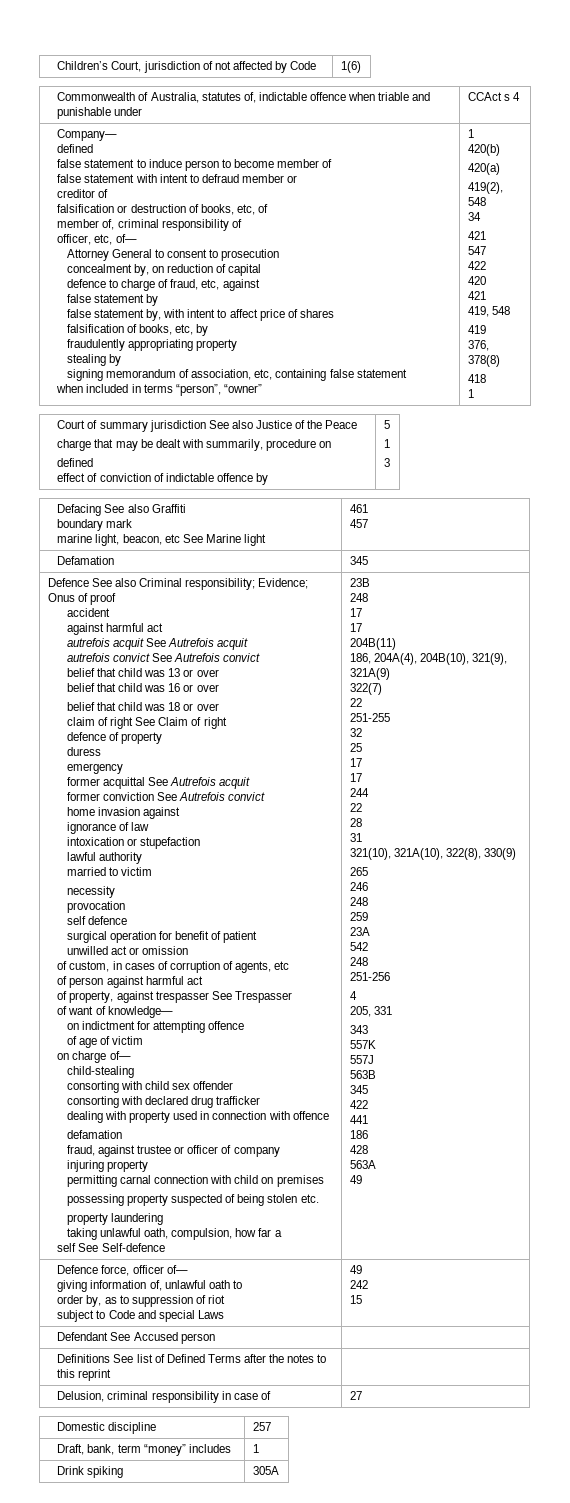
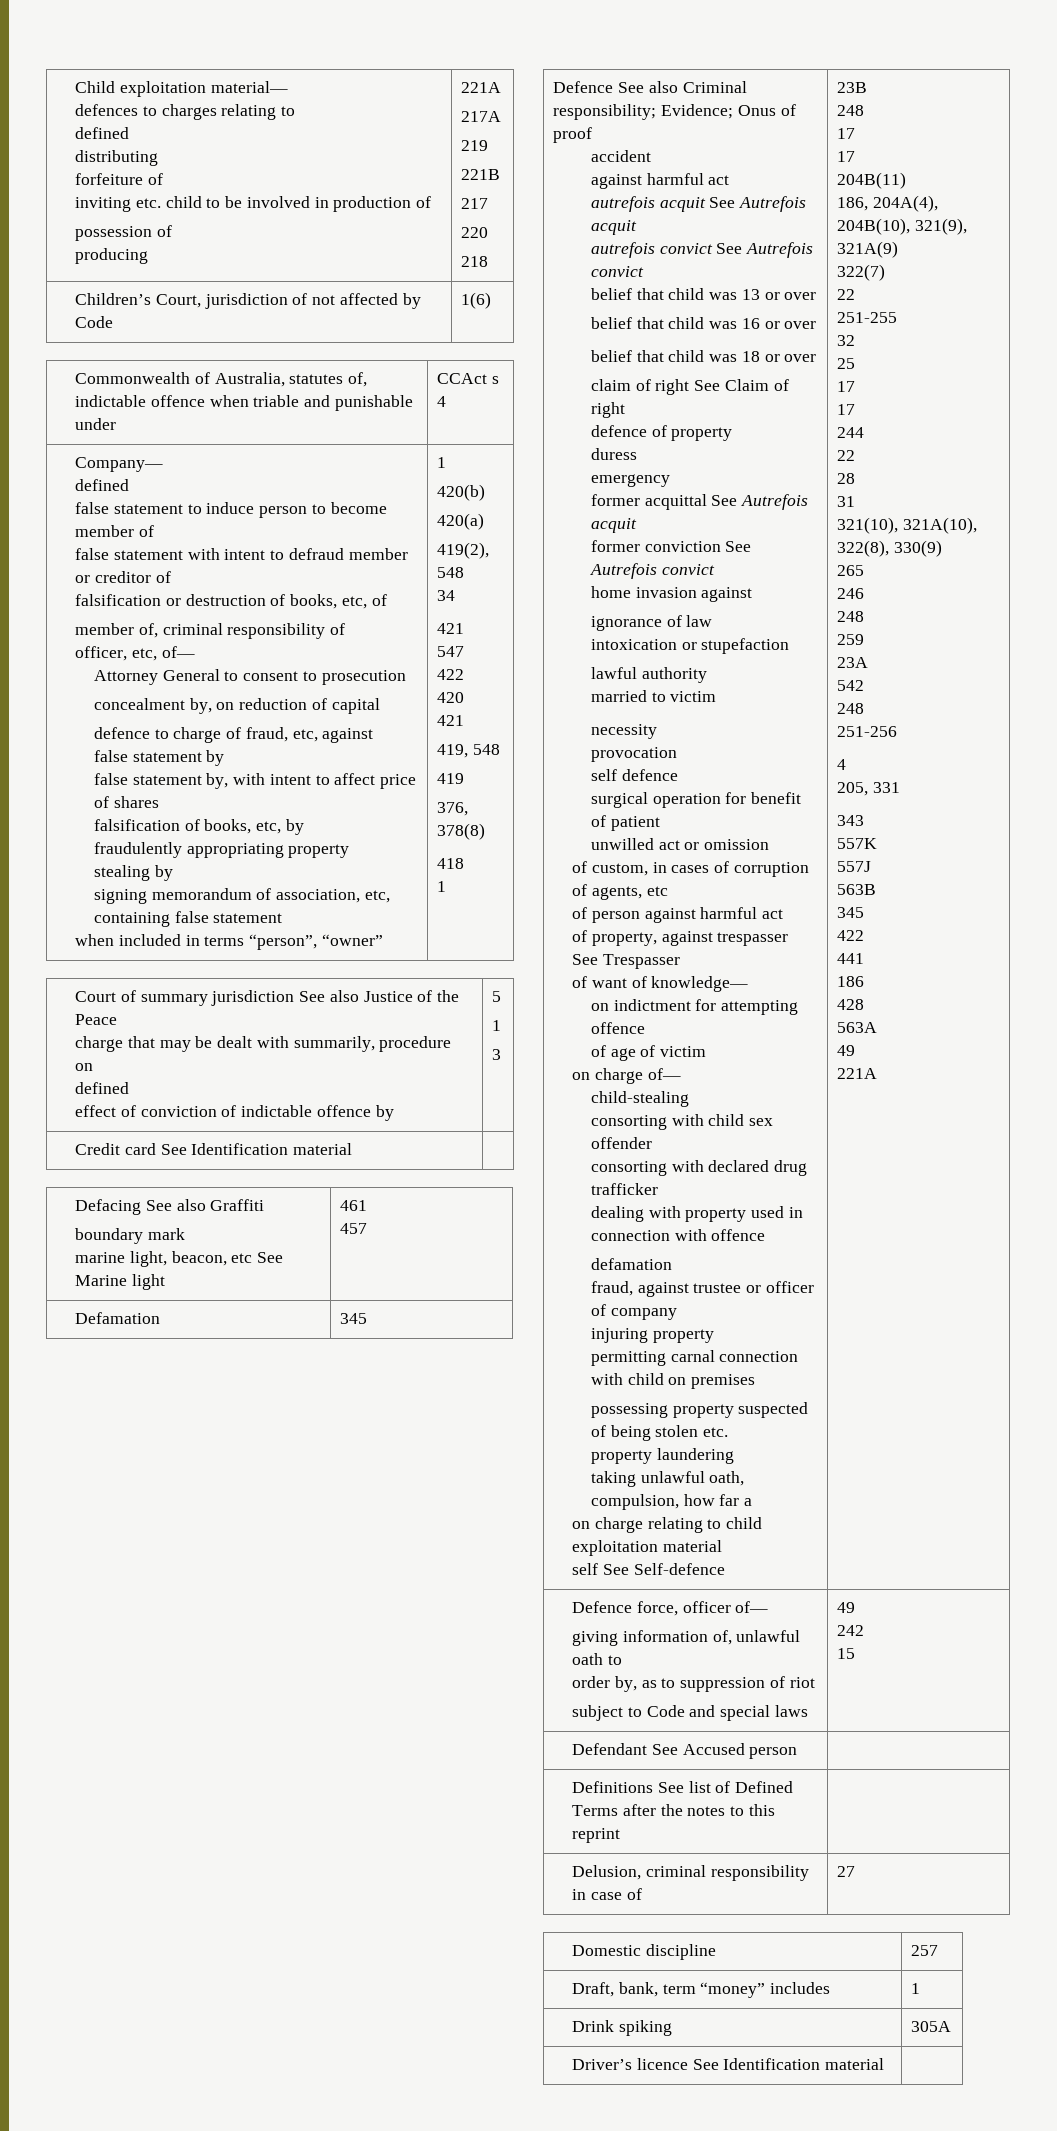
+ Child exploitation material—
+ defences to charges relating to
+ defined
+ distributing
+ forfeiture of
+ inviting etc. child to be involved in production of
+ possession of
+ producing | 221A
+ 217A
+ 219
+ 221B
+ 217
+ 220
+ 218
- false statement with intent to defraud member or
- creditor of
+ false statement with intent to defraud member or creditor of
+ Credit card See Identification material |
+ on charge relating to child exploitation material
  563A
  49
+ 221A
  Defence force, officer of—
  giving information of, unlawful oath to
  order by, as to suppression of riot
- subject to Code and special Laws | 49
+ subject to Code and special laws | 49
+ Driver’s licence See Identification material |

